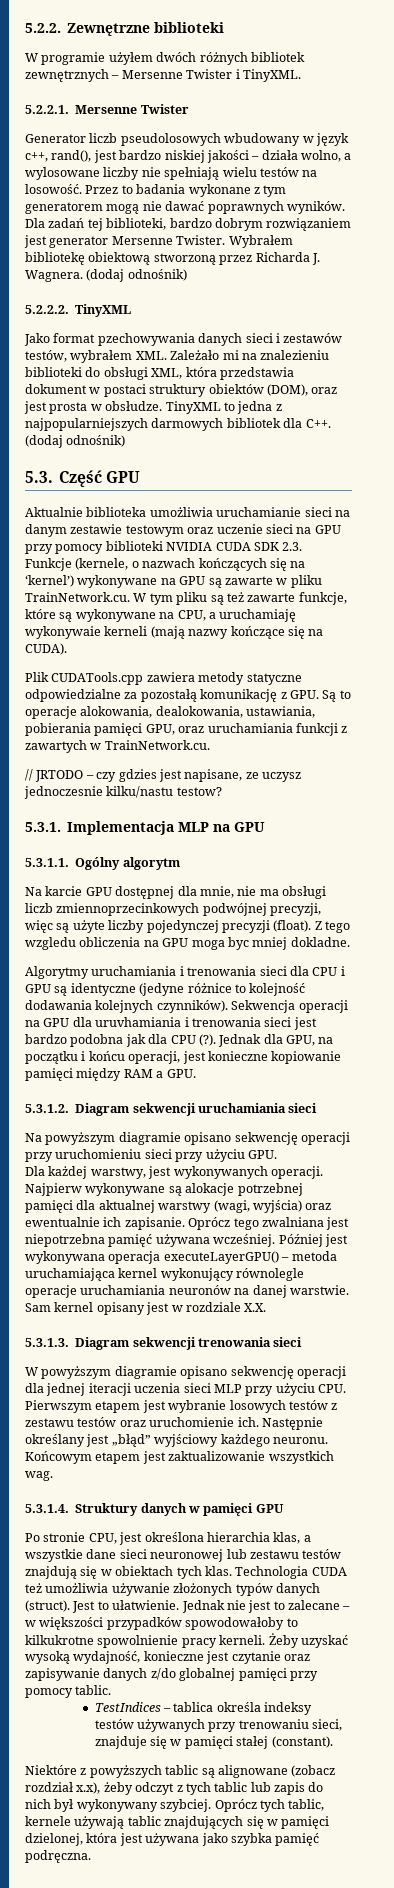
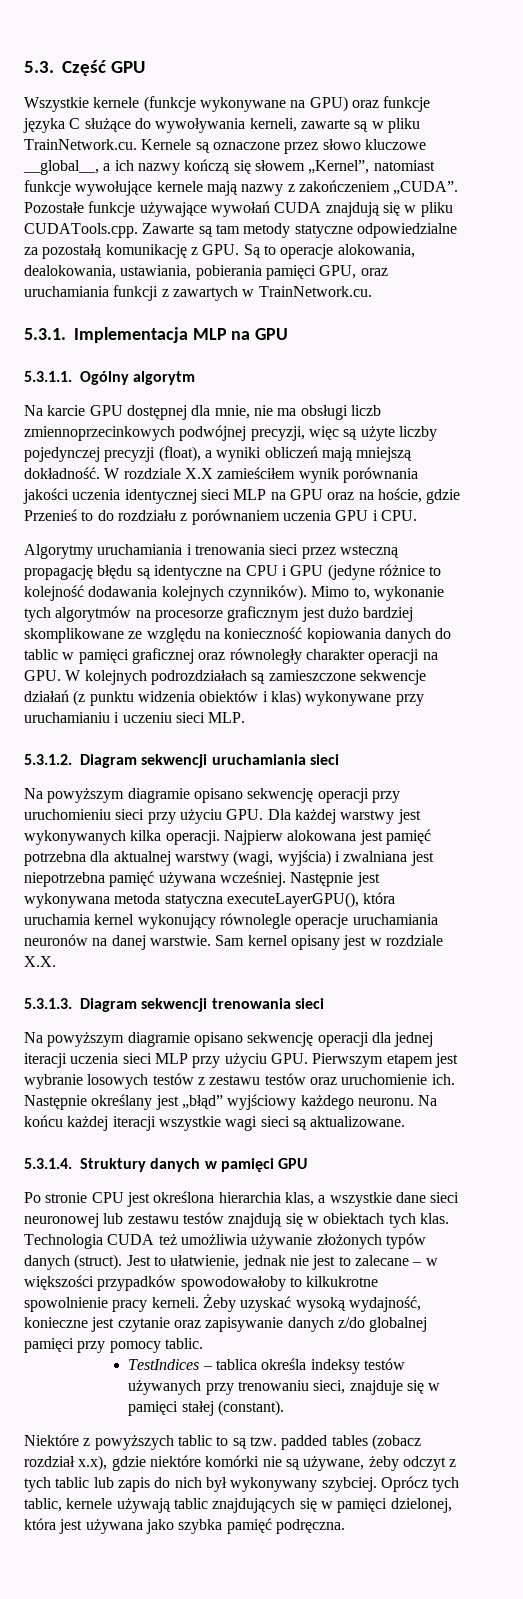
- 5.2.2. Zewnętrzne biblioteki
- W programie użyłem dwóch różnych bibliotek zewnętrznych – Mersenne Twister i TinyXML.
- 5.2.2.1. Mersenne Twister
- Generator liczb pseudolosowych wbudowany w język c++, rand(), jest bardzo niskiej jakości – działa wolno, a wylosowane liczby nie spełniają wielu testów na losowość. Przez to badania wykonane z tym generatorem mogą nie dawać poprawnych wyników. Dla zadań tej biblioteki, bardzo dobrym rozwiązaniem jest generator Mersenne Twister. Wybrałem bibliotekę obiektową stworzoną przez Richarda J. Wagnera. (dodaj odnośnik)
- 5.2.2.2. TinyXML
- Jako format pzechowywania danych sieci i zestawów testów, wybrałem XML. Zależało mi na znalezieniu biblioteki do obsługi XML, która przedstawia dokument w postaci struktury obiektów (DOM), oraz jest prosta w obsłudze. TinyXML to jedna z najpopularniejszych darmowych bibliotek dla C++. (dodaj odnośnik)
  5.3. Część GPU
- Aktualnie biblioteka umożliwia uruchamianie sieci na danym zestawie testowym oraz uczenie sieci na GPU przy pomocy biblioteki NVIDIA CUDA SDK 2.3. Funkcje (kernele, o nazwach kończących się na ‘kernel’) wykonywane na GPU są zawarte w pliku TrainNetwork.cu. W tym pliku są też zawarte funkcje, które są wykonywane na CPU, a uruchamiaję wykonywaie kerneli (mają nazwy kończące się na CUDA).
- Plik CUDATools.cpp zawiera metody statyczne odpowiedzialne za pozostałą komunikację z GPU. Są to operacje alokowania, dealokowania, ustawiania, pobierania pamięci GPU, oraz uruchamiania funkcji z zawartych w TrainNetwork.cu.
+ Wszystkie kernele (funkcje wykonywane na GPU) oraz funkcje języka C służące do wywoływania kerneli, zawarte są w pliku TrainNetwork.cu. Kernele są oznaczone przez słowo kluczowe __global__, a ich nazwy kończą się słowem „Kernel”, natomiast funkcje wywołujące kernele mają nazwy z zakończeniem „CUDA”. Pozostałe funkcje używające wywołań CUDA znajdują się w pliku CUDATools.cpp. Zawarte są tam metody statyczne odpowiedzialne za pozostałą komunikację z GPU. Są to operacje alokowania, dealokowania, ustawiania, pobierania pamięci GPU, oraz uruchamiania funkcji z zawartych w TrainNetwork.cu.
- // JRTODO – czy gdzies jest napisane, ze uczysz jednoczesnie kilku/nastu testow?
- Na karcie GPU dostępnej dla mnie, nie ma obsługi liczb zmiennoprzecinkowych podwójnej precyzji, więc są użyte liczby pojedynczej precyzji (float). Z tego wzgledu obliczenia na GPU moga byc mniej dokladne.
+ Na karcie GPU dostępnej dla mnie, nie ma obsługi liczb zmiennoprzecinkowych podwójnej precyzji, więc są użyte liczby pojedynczej precyzji (float), a wyniki obliczeń mają mniejszą dokładność. W rozdziale X.X zamieściłem wynik porównania jakości uczenia identycznej sieci MLP na GPU oraz na hoście, gdzie Przenieś to do rozdziału z porównaniem uczenia GPU i CPU.
- Algorytmy uruchamiania i trenowania sieci dla CPU i GPU są identyczne (jedyne różnice to kolejność dodawania kolejnych czynników).
+ Algorytmy uruchamiania i trenowania sieci przez wsteczną propagację błędu są identyczne na CPU i GPU (jedyne różnice to kolejność dodawania kolejnych czynników).
- Sekwencja operacji na GPU dla uruvhamiania i trenowania sieci jest bardzo podobna jak dla CPU (?). Jednak dla GPU, na początku i końcu operacji, jest konieczne kopiowanie pamięci między RAM a GPU.
+ Mimo to, wykonanie tych algorytmów na procesorze graficznym jest dużo bardziej skomplikowane ze względu na konieczność kopiowania danych do tablic w pamięci graficznej oraz równoległy charakter operacji na GPU. W kolejnych podrozdziałach są zamieszczone sekwencje działań (z punktu widzenia obiektów i klas) wykonywane przy uruchamianiu i uczeniu sieci MLP.
- Na powyższym diagramie opisano sekwencję operacji przy uruchomieniu sieci przy użyciu GPU.
- Dla każdej warstwy, jest wykonywanych operacji.
+ Na powyższym diagramie opisano sekwencję operacji przy uruchomieniu sieci przy użyciu GPU. Dla każdej warstwy jest wykonywanych kilka operacji.
- Najpierw wykonywane są alokacje potrzebnej pamięci dla aktualnej warstwy (wagi, wyjścia) oraz ewentualnie ich zapisanie. Oprócz tego zwalniana jest niepotrzebna pamięć używana wcześniej.
+ Najpierw alokowana jest pamięć potrzebna dla aktualnej warstwy (wagi, wyjścia) i zwalniana jest niepotrzebna pamięć używana wcześniej.
- Później jest wykonywana operacja executeLayerGPU() – metoda uruchamiająca kernel wykonujący równolegle operacje uruchamiania neuronów na danej warstwie.
+ Następnie jest wykonywana metoda statyczna executeLayerGPU(), która uruchamia kernel wykonujący równolegle operacje uruchamiania neuronów na danej warstwie.
- W powyższym diagramie opisano sekwencję operacji dla jednej iteracji uczenia sieci MLP przy użyciu CPU. Pierwszym etapem jest wybranie losowych testów z zestawu testów oraz uruchomienie ich.
+ Na powyższym diagramie opisano sekwencję operacji dla jednej iteracji uczenia sieci MLP przy użyciu GPU. Pierwszym etapem jest wybranie losowych testów z zestawu testów oraz uruchomienie ich.
- Końcowym etapem jest zaktualizowanie wszystkich wag.
+ Na końcu każdej iteracji wszystkie wagi sieci są aktualizowane.
- Po stronie CPU, jest określona hierarchia klas, a wszystkie dane sieci neuronowej lub zestawu testów znajdują się w obiektach tych klas.
+ Po stronie CPU jest określona hierarchia klas, a wszystkie dane sieci neuronowej lub zestawu testów znajdują się w obiektach tych klas.
- Jest to ułatwienie. Jednak nie jest to zalecane – w większości przypadków spowodowałoby to kilkukrotne spowolnienie pracy kerneli.
+ Jest to ułatwienie, jednak nie jest to zalecane – w większości przypadków spowodowałoby to kilkukrotne spowolnienie pracy kerneli.
- Niektóre z powyższych tablic są alignowane (zobacz rozdział x.x), żeby odczyt z tych tablic lub zapis do nich był wykonywany szybciej.
+ Niektóre z powyższych tablic to są tzw. padded tables (zobacz rozdział x.x), gdzie niektóre komórki nie są używane, żeby odczyt z tych tablic lub zapis do nich był wykonywany szybciej.

